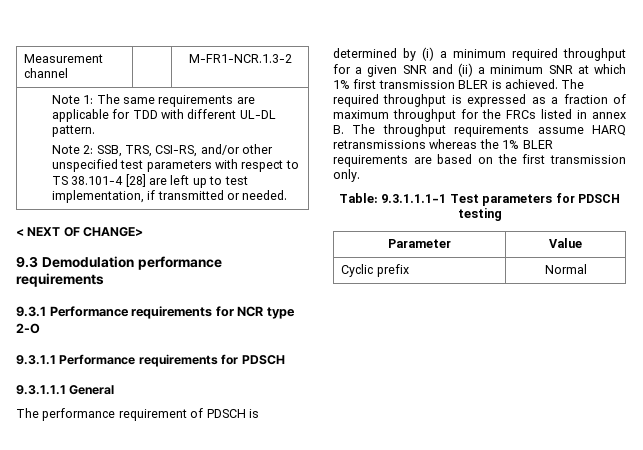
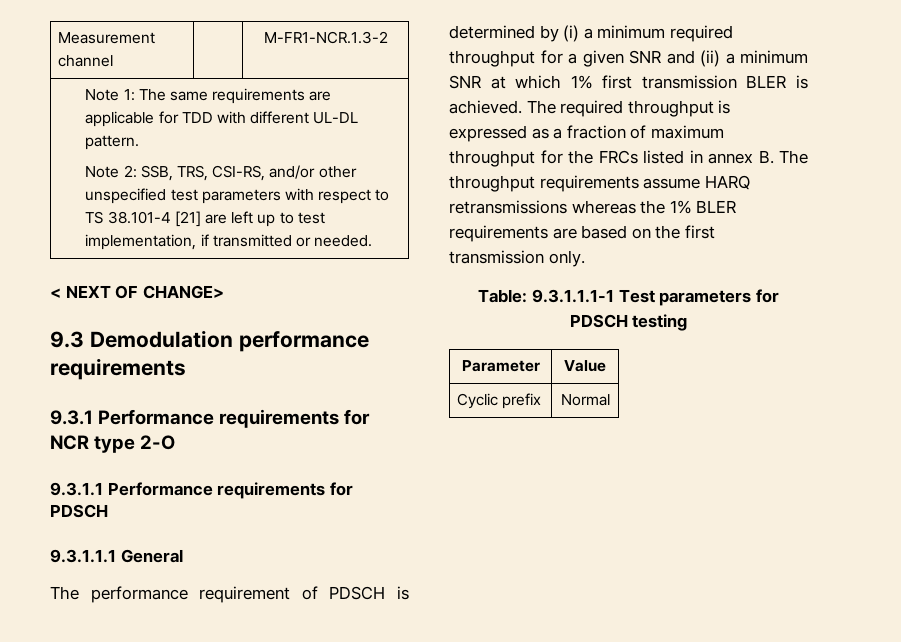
  Note 1: The same requirements are applicable for TDD with different UL-DL pattern.
- Note 2: SSB, TRS, CSI-RS, and/or other unspecified test parameters with respect to TS 38.101-4 [28] are left up to test implementation, if transmitted or needed.
+ Note 2: SSB, TRS, CSI-RS, and/or other unspecified test parameters with respect to TS 38.101-4 [21] are left up to test implementation, if transmitted or needed.

